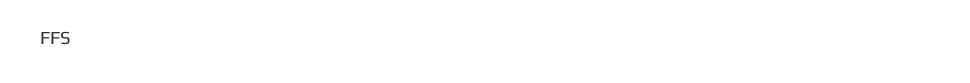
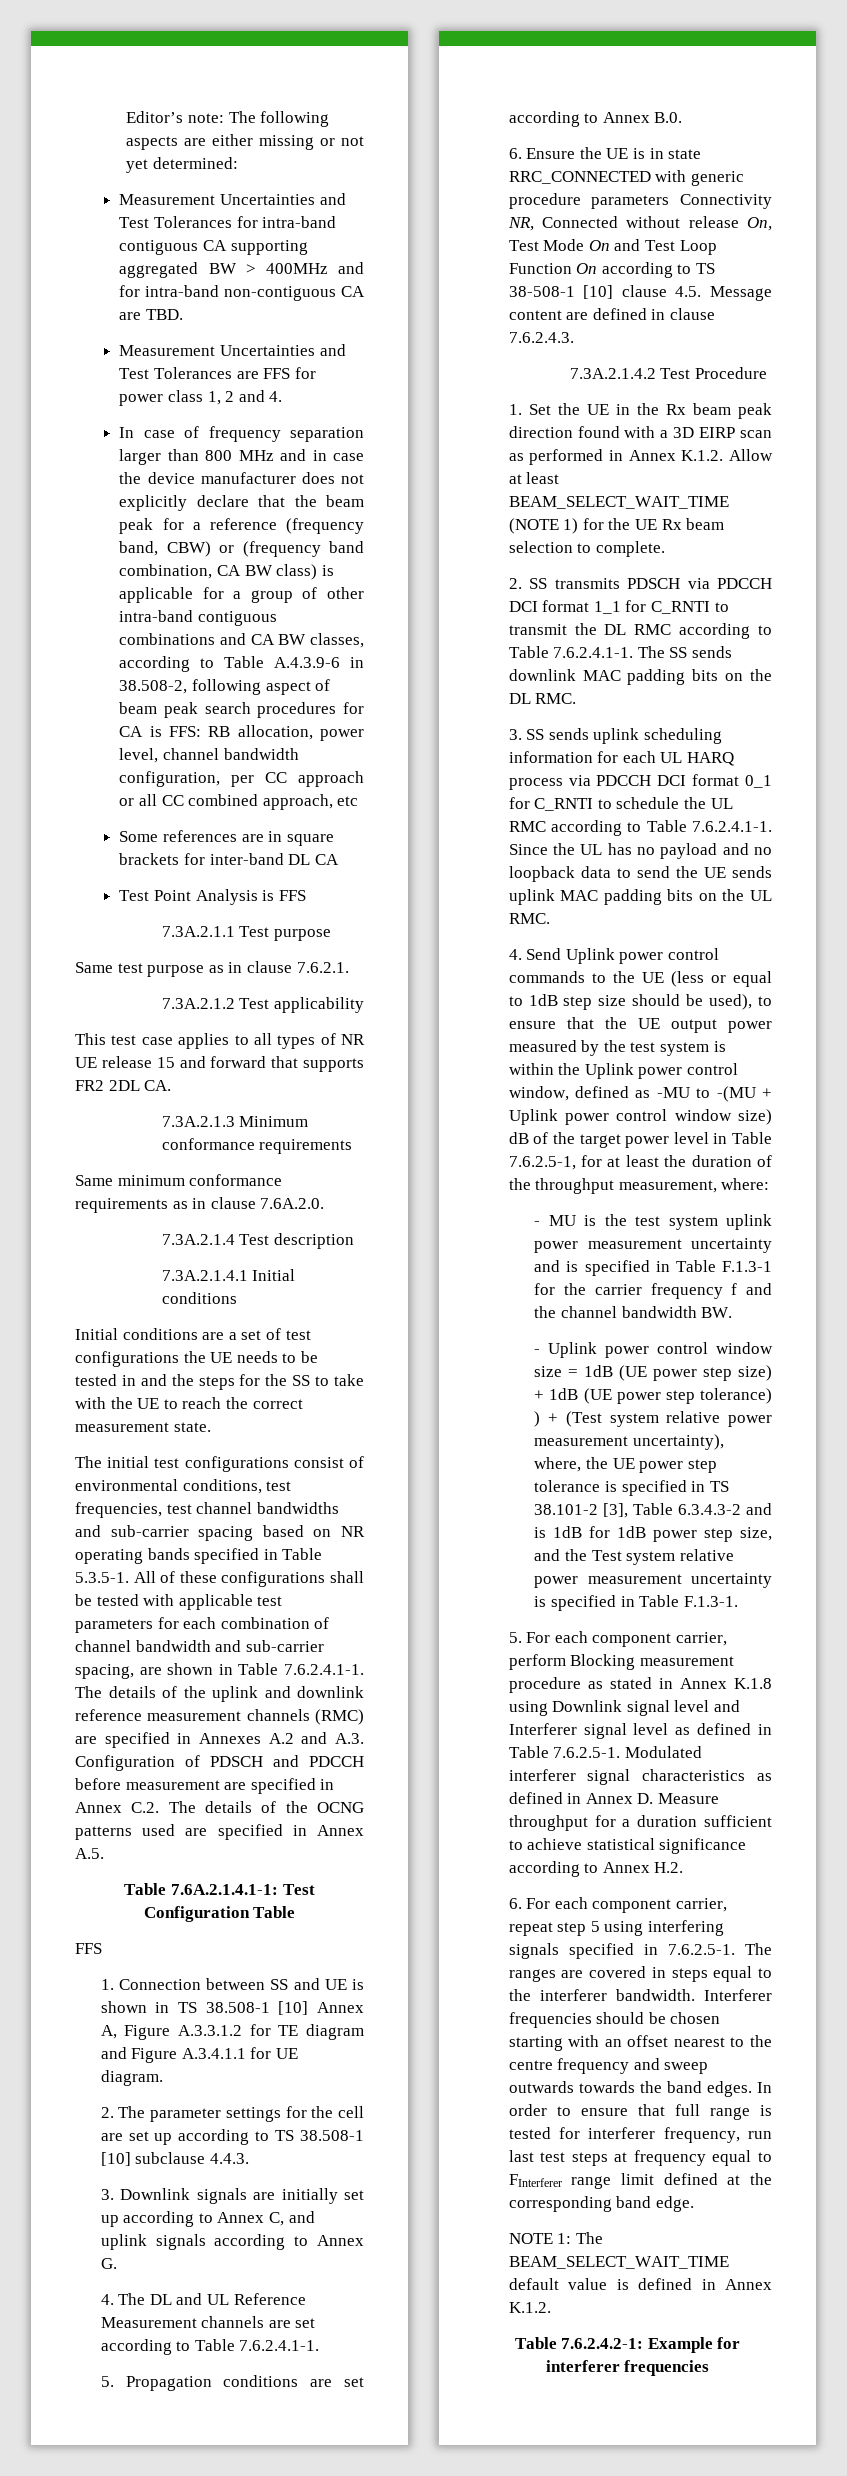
+ Editor’s note: The following aspects are either missing or not yet determined:
+ Measurement Uncertainties and Test Tolerances for intra-band contiguous CA supporting aggregated BW > 400MHz and for intra-band non-contiguous CA are TBD.
+ Measurement Uncertainties and Test Tolerances are FFS for power class 1, 2 and 4.
+ In case of frequency separation larger than 800 MHz and in case the device manufacturer does not explicitly declare that the beam peak for a reference (frequency band, CBW) or (frequency band combination, CA BW class) is applicable for a group of other intra-band contiguous combinations and CA BW classes, according to Table A.4.3.9-6 in 38.508-2, following aspect of beam peak search procedures for CA is FFS: RB allocation, power level, channel bandwidth configuration, per CC approach or all CC combined approach, etc
+ Some references are in square brackets for inter-band DL CA
+ Test Point Analysis is FFS
+ 7.3A.2.1.1 Test purpose
+ Same test purpose as in clause 7.6.2.1.
+ 7.3A.2.1.2 Test applicability
+ This test case applies to all types of NR UE release 15 and forward that supports FR2 2DL CA.
+ 7.3A.2.1.3 Minimum conformance requirements
+ Same minimum conformance requirements as in clause 7.6A.2.0.
+ 7.3A.2.1.4 Test description
+ 7.3A.2.1.4.1 Initial conditions
+ Initial conditions are a set of test configurations the UE needs to be tested in and the steps for the SS to take with the UE to reach the correct measurement state.
+ The initial test configurations consist of environmental conditions, test frequencies, test channel bandwidths and sub-carrier spacing based on NR operating bands specified in Table 5.3.5-1. All of these configurations shall be tested with applicable test parameters for each combination of channel bandwidth and sub-carrier spacing, are shown in Table 7.6.2.4.1-1. The details of the uplink and downlink reference measurement channels (RMC) are specified in Annexes A.2 and A.3. Configuration of PDSCH and PDCCH before measurement are specified in Annex C.2. The details of the OCNG patterns used are specified in Annex A.5.
+ Table 7.6A.2.1.4.1-1: Test Configuration Table
  FFS
+ 1. Connection between SS and UE is shown in TS 38.508-1 [10] Annex A, Figure A.3.3.1.2 for TE diagram and Figure A.3.4.1.1 for UE diagram.
+ 2. The parameter settings for the cell are set up according to TS 38.508-1 [10] subclause 4.4.3.
+ 3. Downlink signals are initially set up according to Annex C, and uplink signals according to Annex G.
+ 4. The DL and UL Reference Measurement channels are set according to Table 7.6.2.4.1-1.
+ 5. Propagation conditions are set according to Annex B.0.
+ 6. Ensure the UE is in state RRC_CONNECTED with generic procedure parameters Connectivity NR, Connected without release On, Test Mode On and Test Loop Function On according to TS 38-508-1 [10] clause 4.5. Message content are defined in clause 7.6.2.4.3.
+ 7.3A.2.1.4.2 Test Procedure
+ 1. Set the UE in the Rx beam peak direction found with a 3D EIRP scan as performed in Annex K.1.2. Allow at least BEAM_SELECT_WAIT_TIME (NOTE 1) for the UE Rx beam selection to complete.
+ 2. SS transmits PDSCH via PDCCH DCI format 1_1 for C_RNTI to transmit the DL RMC according to Table 7.6.2.4.1-1. The SS sends downlink MAC padding bits on the DL RMC.
+ 3. SS sends uplink scheduling information for each UL HARQ process via PDCCH DCI format 0_1 for C_RNTI to schedule the UL RMC according to Table 7.6.2.4.1-1. Since the UL has no payload and no loopback data to send the UE sends uplink MAC padding bits on the UL RMC.
+ 4. Send Uplink power control commands to the UE (less or equal to 1dB step size should be used), to ensure that the UE output power measured by the test system is within the Uplink power control window, defined as -MU to -(MU + Uplink power control window size) dB of the target power level in Table 7.6.2.5-1, for at least the duration of the throughput measurement, where:
+ - MU is the test system uplink power measurement uncertainty and is specified in Table F.1.3-1 for the carrier frequency f and the channel bandwidth BW.
+ - Uplink power control window size = 1dB (UE power step size) + 1dB (UE power step tolerance) ) + (Test system relative power measurement uncertainty), where, the UE power step tolerance is specified in TS 38.101-2 [3], Table 6.3.4.3-2 and is 1dB for 1dB power step size, and the Test system relative power measurement uncertainty is specified in Table F.1.3-1.
+ 5. For each component carrier, perform Blocking measurement procedure as stated in Annex K.1.8 using Downlink signal level and Interferer signal level as defined in Table 7.6.2.5-1. Modulated interferer signal characteristics as defined in Annex D. Measure throughput for a duration sufficient to achieve statistical significance according to Annex H.2.
+ 6. For each component carrier, repeat step 5 using interfering signals specified in 7.6.2.5-1. The ranges are covered in steps equal to the interferer bandwidth. Interferer frequencies should be chosen starting with an offset nearest to the centre frequency and sweep outwards towards the band edges. In order to ensure that full range is tested for interferer frequency, run last test steps at frequency equal to FInterferer range limit defined at the corresponding band edge.
+ NOTE 1: The BEAM_SELECT_WAIT_TIME default value is defined in Annex K.1.2.
+ Table 7.6.2.4.2-1: Example for interferer frequencies

